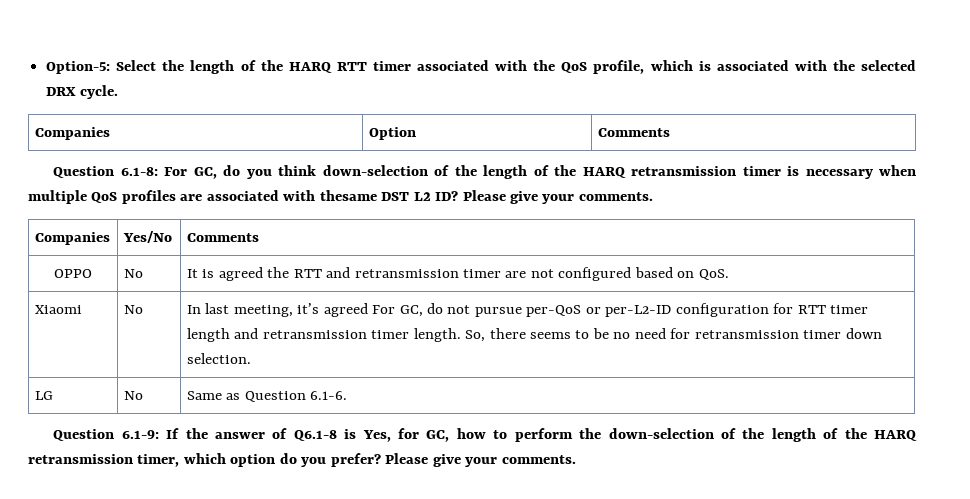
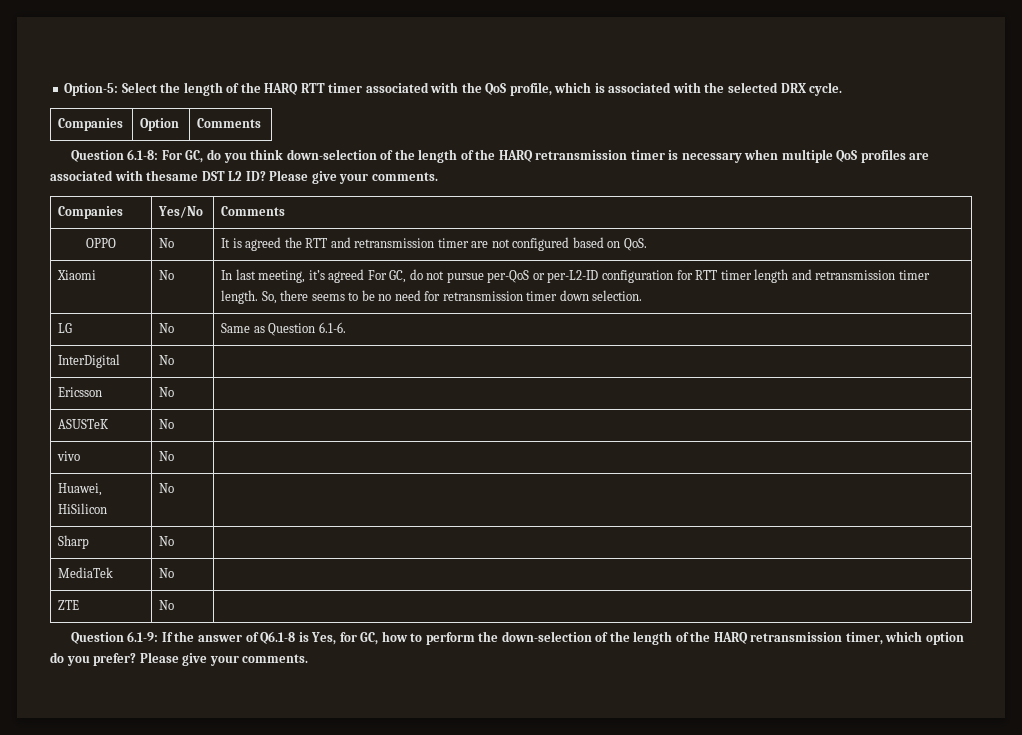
+ InterDigital | No |
+ Ericsson | No |
+ ASUSTeK | No |
+ vivo | No |
+ Huawei, HiSilicon | No |
+ Sharp | No |
+ MediaTek | No |
+ ZTE | No |

